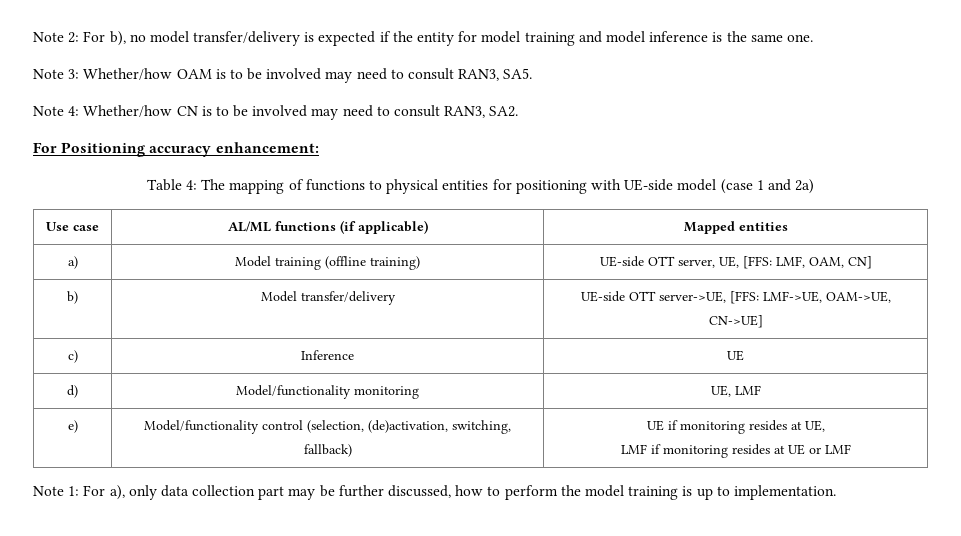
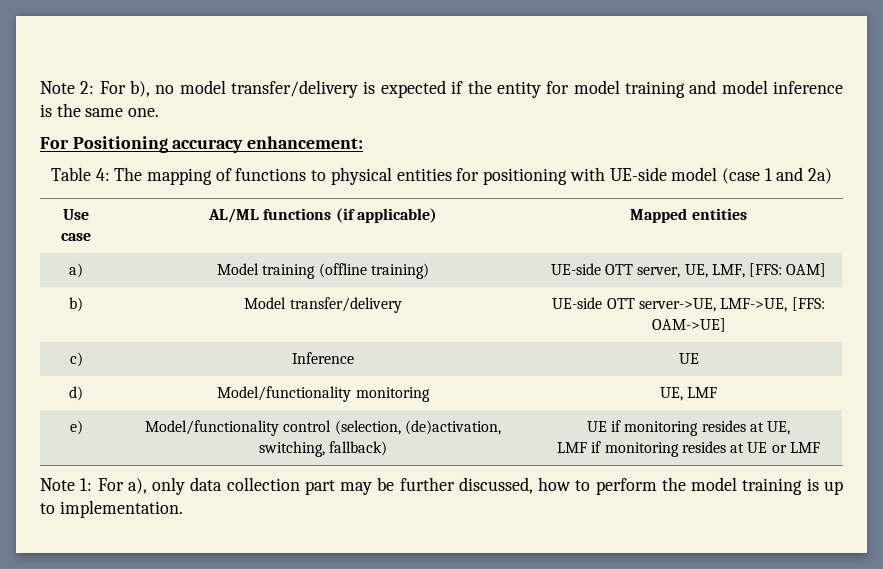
- Note 3: Whether/how OAM is to be involved may need to consult RAN3, SA5.
- Note 4: Whether/how CN is to be involved may need to consult RAN3, SA2.
- a) | Model training (offline training) | UE-side OTT server, UE, [FFS: LMF, OAM, CN]
+ a) | Model training (offline training) | UE-side OTT server, UE, LMF, [FFS: OAM]
- b) | Model transfer/delivery | UE-side OTT server->UE, [FFS: LMF->UE, OAM->UE, CN->UE]
+ b) | Model transfer/delivery | UE-side OTT server->UE, LMF->UE, [FFS: OAM->UE]

